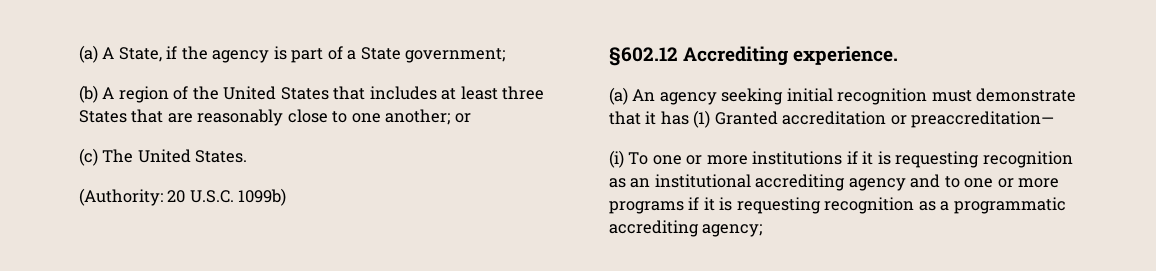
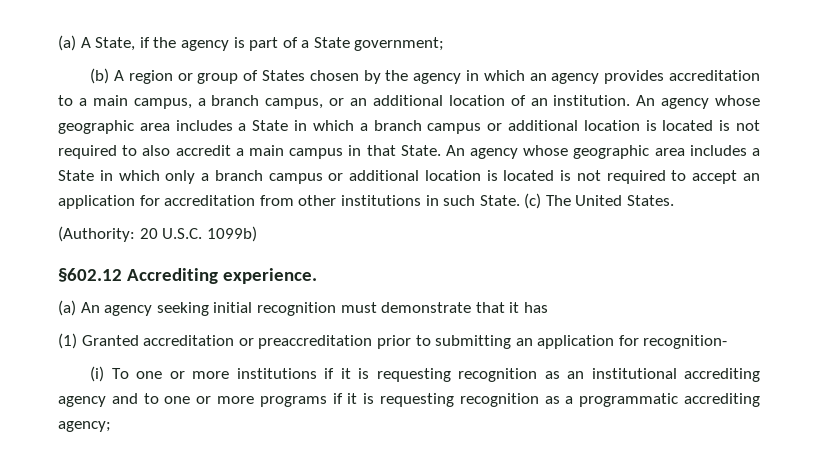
- (b) A region of the United States that includes at least three States that are reasonably close to one another; or
- (c) The United States.
+ (b) A region or group of States chosen by the agency in which an agency provides accreditation to a main campus, a branch campus, or an additional location of an institution. An agency whose geographic area includes a State in which a branch campus or additional location is located is not required to also accredit a main campus in that State. An agency whose geographic area includes a State in which only a branch campus or additional location is located is not required to accept an application for accreditation from other institutions in such State. (c) The United States.
- (a) An agency seeking initial recognition must demonstrate that it has (1) Granted accreditation or preaccreditation—
+ (a) An agency seeking initial recognition must demonstrate that it has
+ (1) Granted accreditation or preaccreditation prior to submitting an application for recognition-

